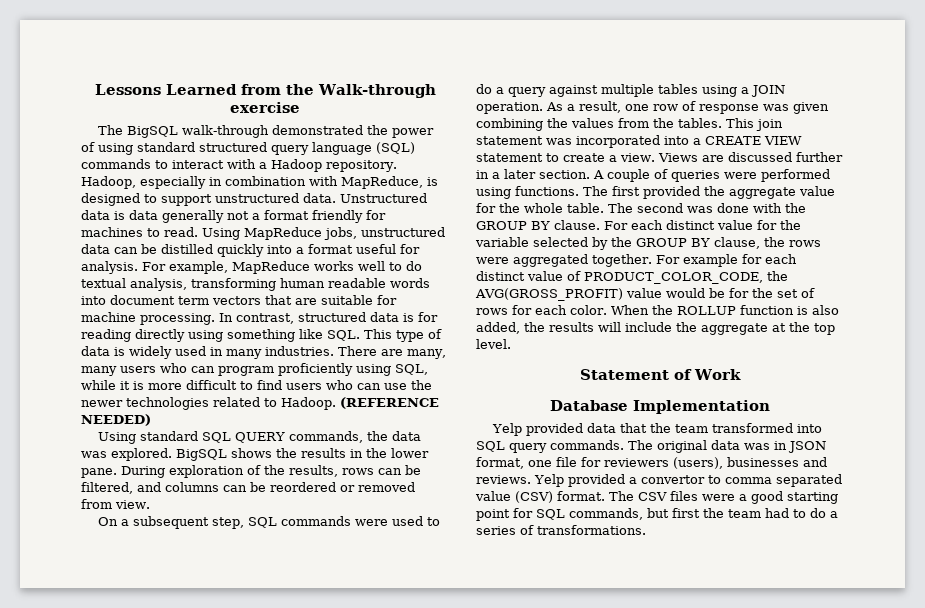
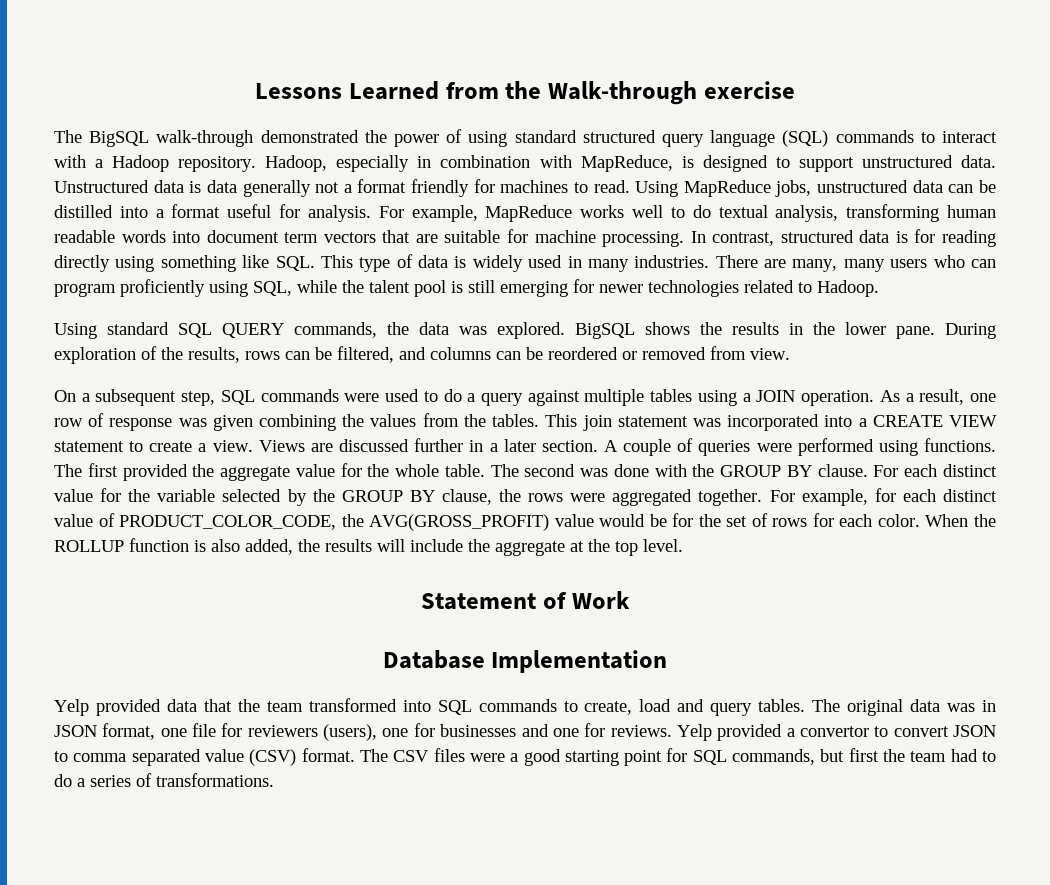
- Using MapReduce jobs, unstructured data can be distilled quickly into a format useful for analysis.
+ Using MapReduce jobs, unstructured data can be distilled into a format useful for analysis.
- There are many, many users who can program proficiently using SQL, while it is more difficult to find users who can use the newer technologies related to Hadoop. (REFERENCE NEEDED)
+ There are many, many users who can program proficiently using SQL, while the talent pool is still emerging for newer technologies related to Hadoop.
- For example for each distinct value of PRODUCT_COLOR_CODE, the AVG(GROSS_PROFIT) value would be for the set of rows for each color.
+ For example, for each distinct value of PRODUCT_COLOR_CODE, the AVG(GROSS_PROFIT) value would be for the set of rows for each color.
- Yelp provided data that the team transformed into SQL query commands.
+ Yelp provided data that the team transformed into SQL commands to create, load and query tables.
- The original data was in JSON format, one file for reviewers (users), businesses and reviews.
+ The original data was in JSON format, one file for reviewers (users), one for businesses and one for reviews.
- Yelp provided a convertor to comma separated value (CSV) format.
+ Yelp provided a convertor to convert JSON to comma separated value (CSV) format.

